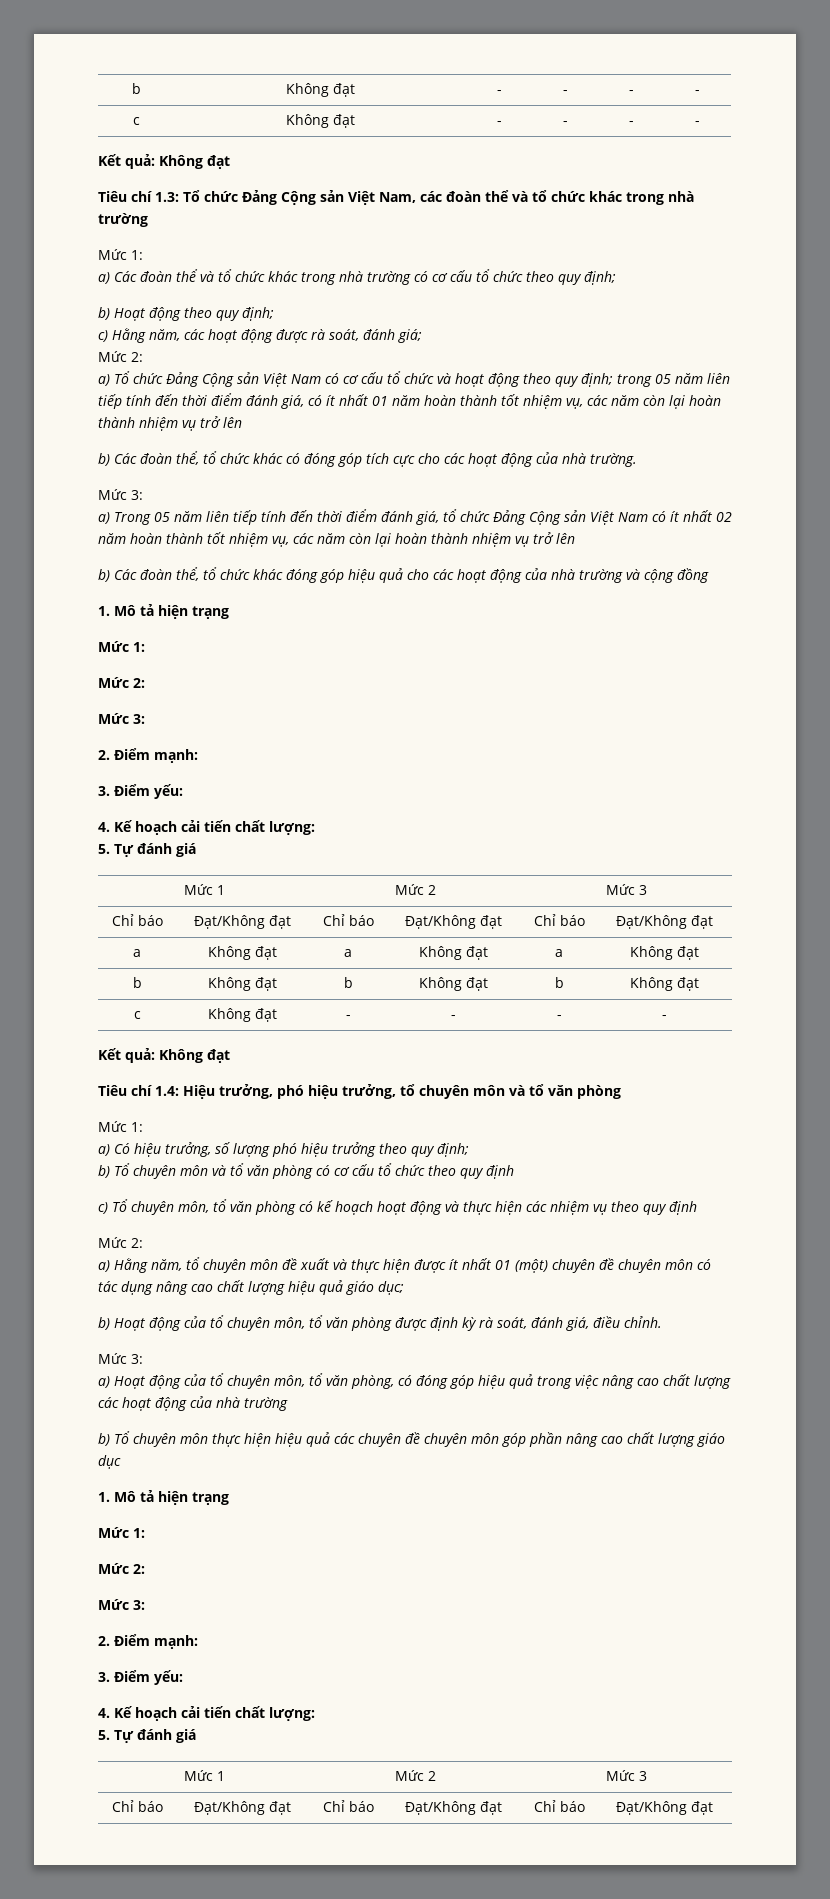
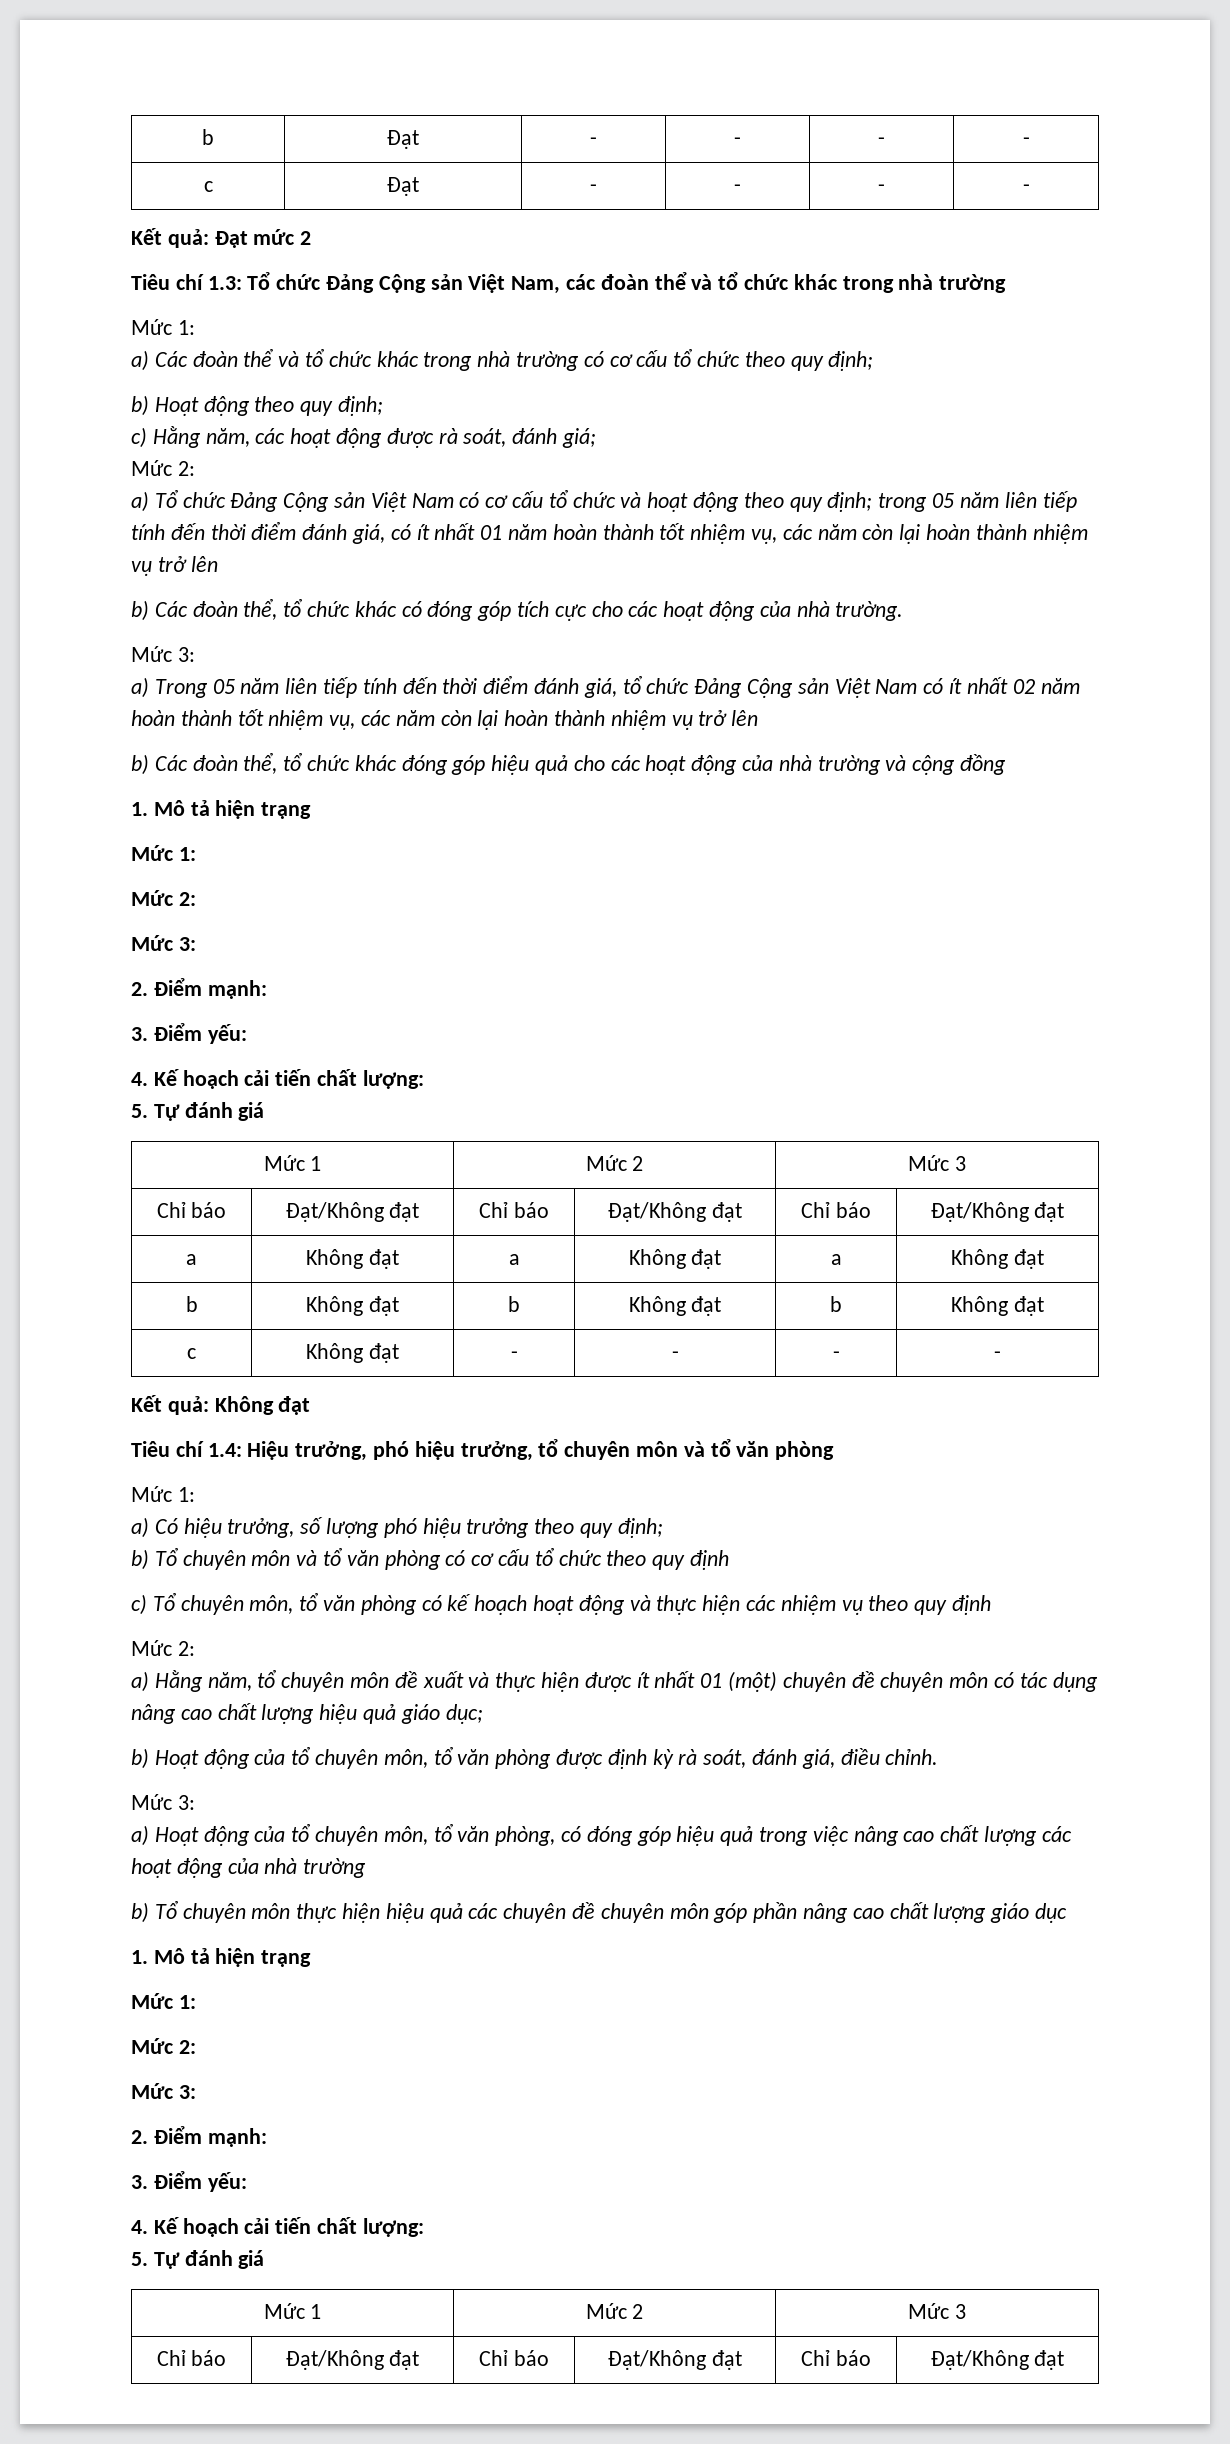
- b | Không đạt | - | - | - | -
- c | Không đạt | - | - | - | -
- Kết quả: Không đạt
+ b | Đạt | - | - | - | -
+ c | Đạt | - | - | - | -
+ Kết quả: Đạt mức 2

